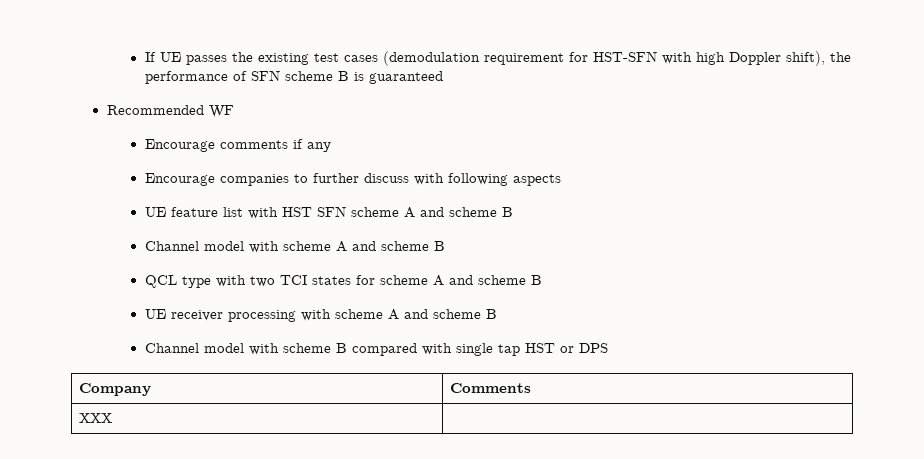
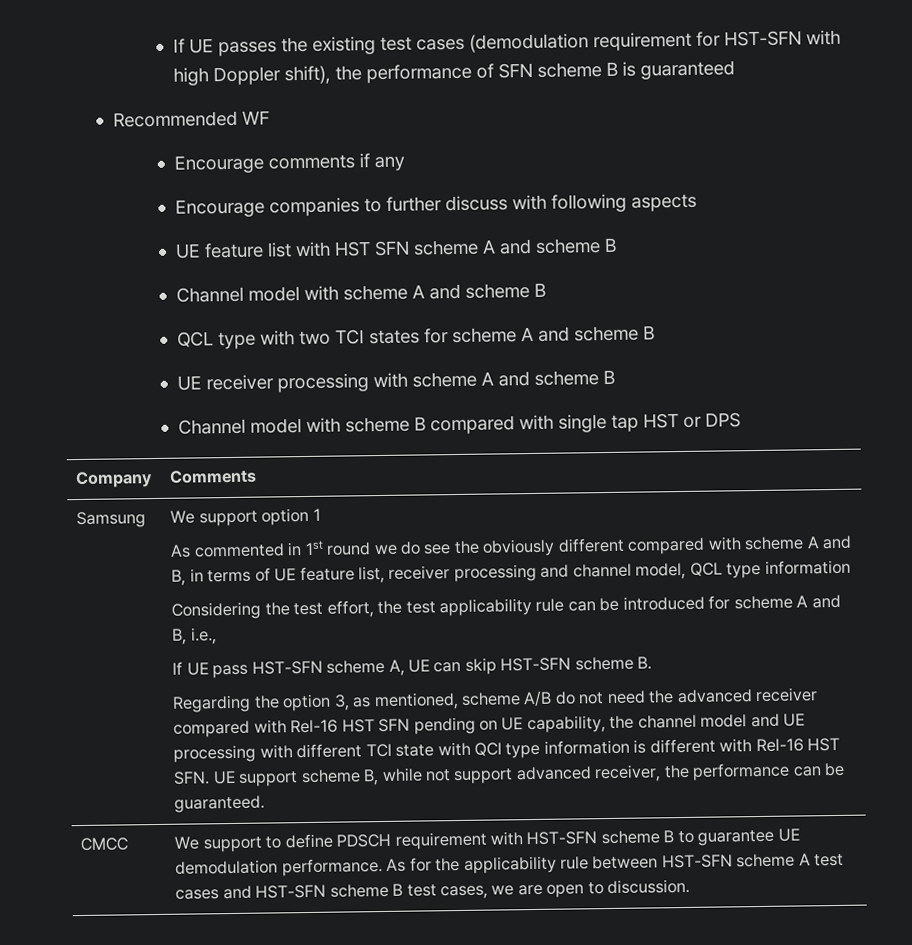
- XXX
+ Samsung | We support option 1
+ As commented in 1st round we do see the obviously different compared with scheme A and B, in terms of UE feature list, receiver processing and channel model, QCL type information
+ Considering the test effort, the test applicability rule can be introduced for scheme A and B, i.e.,
+ If UE pass HST-SFN scheme A, UE can skip HST-SFN scheme B.
+ Regarding the option 3, as mentioned, scheme A/B do not need the advanced receiver compared with Rel-16 HST SFN pending on UE capability, the channel model and UE processing with different TCI state with QCI type information is different with Rel-16 HST SFN. UE support scheme B, while not support advanced receiver, the performance can be guaranteed.
+ CMCC | We support to define PDSCH requirement with HST-SFN scheme B to guarantee UE demodulation performance. As for the applicability rule between HST-SFN scheme A test cases and HST-SFN scheme B test cases, we are open to discussion.

